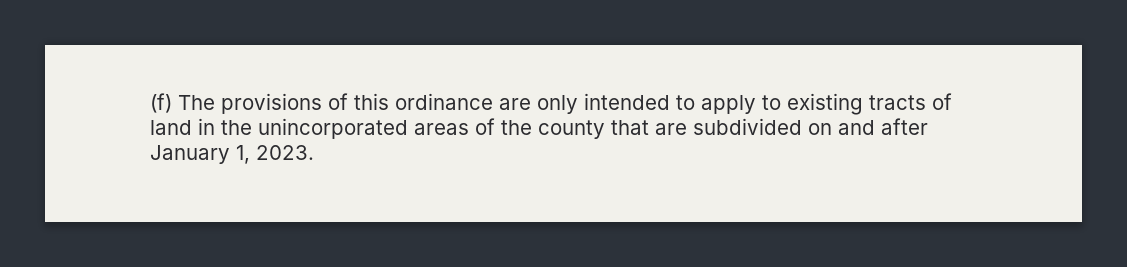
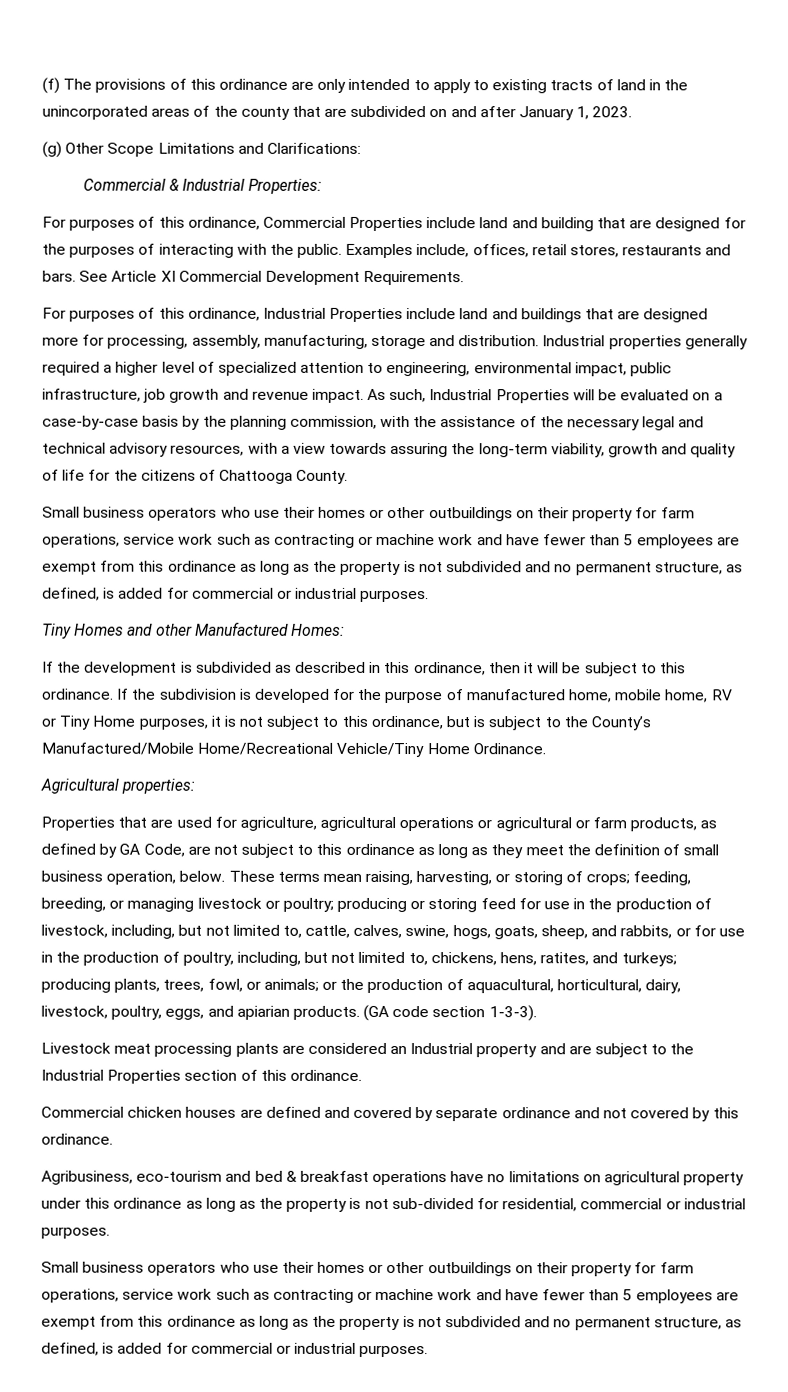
+ (g) Other Scope Limitations and Clarifications:
+ Commercial & Industrial Properties:
+ For purposes of this ordinance, Commercial Properties include land and building that are designed for the purposes of interacting with the public. Examples include, offices, retail stores, restaurants and bars. See Article XI Commercial Development Requirements.
+ For purposes of this ordinance, Industrial Properties include land and buildings that are designed more for processing, assembly, manufacturing, storage and distribution. Industrial properties generally required a higher level of specialized attention to engineering, environmental impact, public infrastructure, job growth and revenue impact. As such, Industrial Properties will be evaluated on a case-by-case basis by the planning commission, with the assistance of the necessary legal and technical advisory resources, with a view towards assuring the long-term viability, growth and quality of life for the citizens of Chattooga County.
+ Small business operators who use their homes or other outbuildings on their property for farm operations, service work such as contracting or machine work and have fewer than 5 employees are exempt from this ordinance as long as the property is not subdivided and no permanent structure, as defined, is added for commercial or industrial purposes.
+ Tiny Homes and other Manufactured Homes:
+ If the development is subdivided as described in this ordinance, then it will be subject to this ordinance. If the subdivision is developed for the purpose of manufactured home, mobile home, RV or Tiny Home purposes, it is not subject to this ordinance, but is subject to the County’s Manufactured/Mobile Home/Recreational Vehicle/Tiny Home Ordinance.
+ Agricultural properties:
+ Properties that are used for agriculture, agricultural operations or agricultural or farm products, as defined by GA Code, are not subject to this ordinance as long as they meet the definition of small business operation, below. These terms mean raising, harvesting, or storing of crops; feeding, breeding, or managing livestock or poultry; producing or storing feed for use in the production of livestock, including, but not limited to, cattle, calves, swine, hogs, goats, sheep, and rabbits, or for use in the production of poultry, including, but not limited to, chickens, hens, ratites, and turkeys; producing plants, trees, fowl, or animals; or the production of aquacultural, horticultural, dairy, livestock, poultry, eggs, and apiarian products. (GA code section 1-3-3).
+ Livestock meat processing plants are considered an Industrial property and are subject to the Industrial Properties section of this ordinance.
+ Commercial chicken houses are defined and covered by separate ordinance and not covered by this ordinance.
+ Agribusiness, eco-tourism and bed & breakfast operations have no limitations on agricultural property under this ordinance as long as the property is not sub-divided for residential, commercial or industrial purposes.
+ Small business operators who use their homes or other outbuildings on their property for farm operations, service work such as contracting or machine work and have fewer than 5 employees are exempt from this ordinance as long as the property is not subdivided and no permanent structure, as defined, is added for commercial or industrial purposes.

